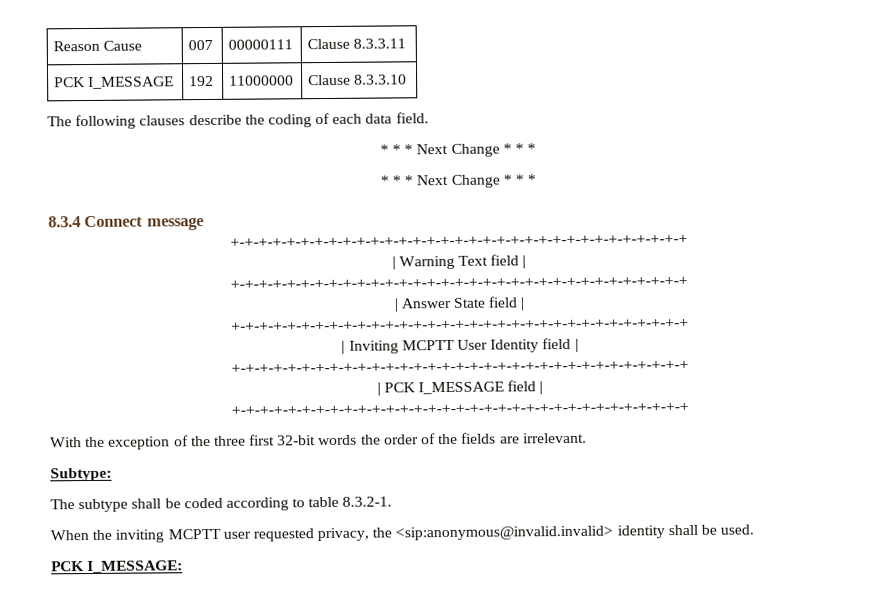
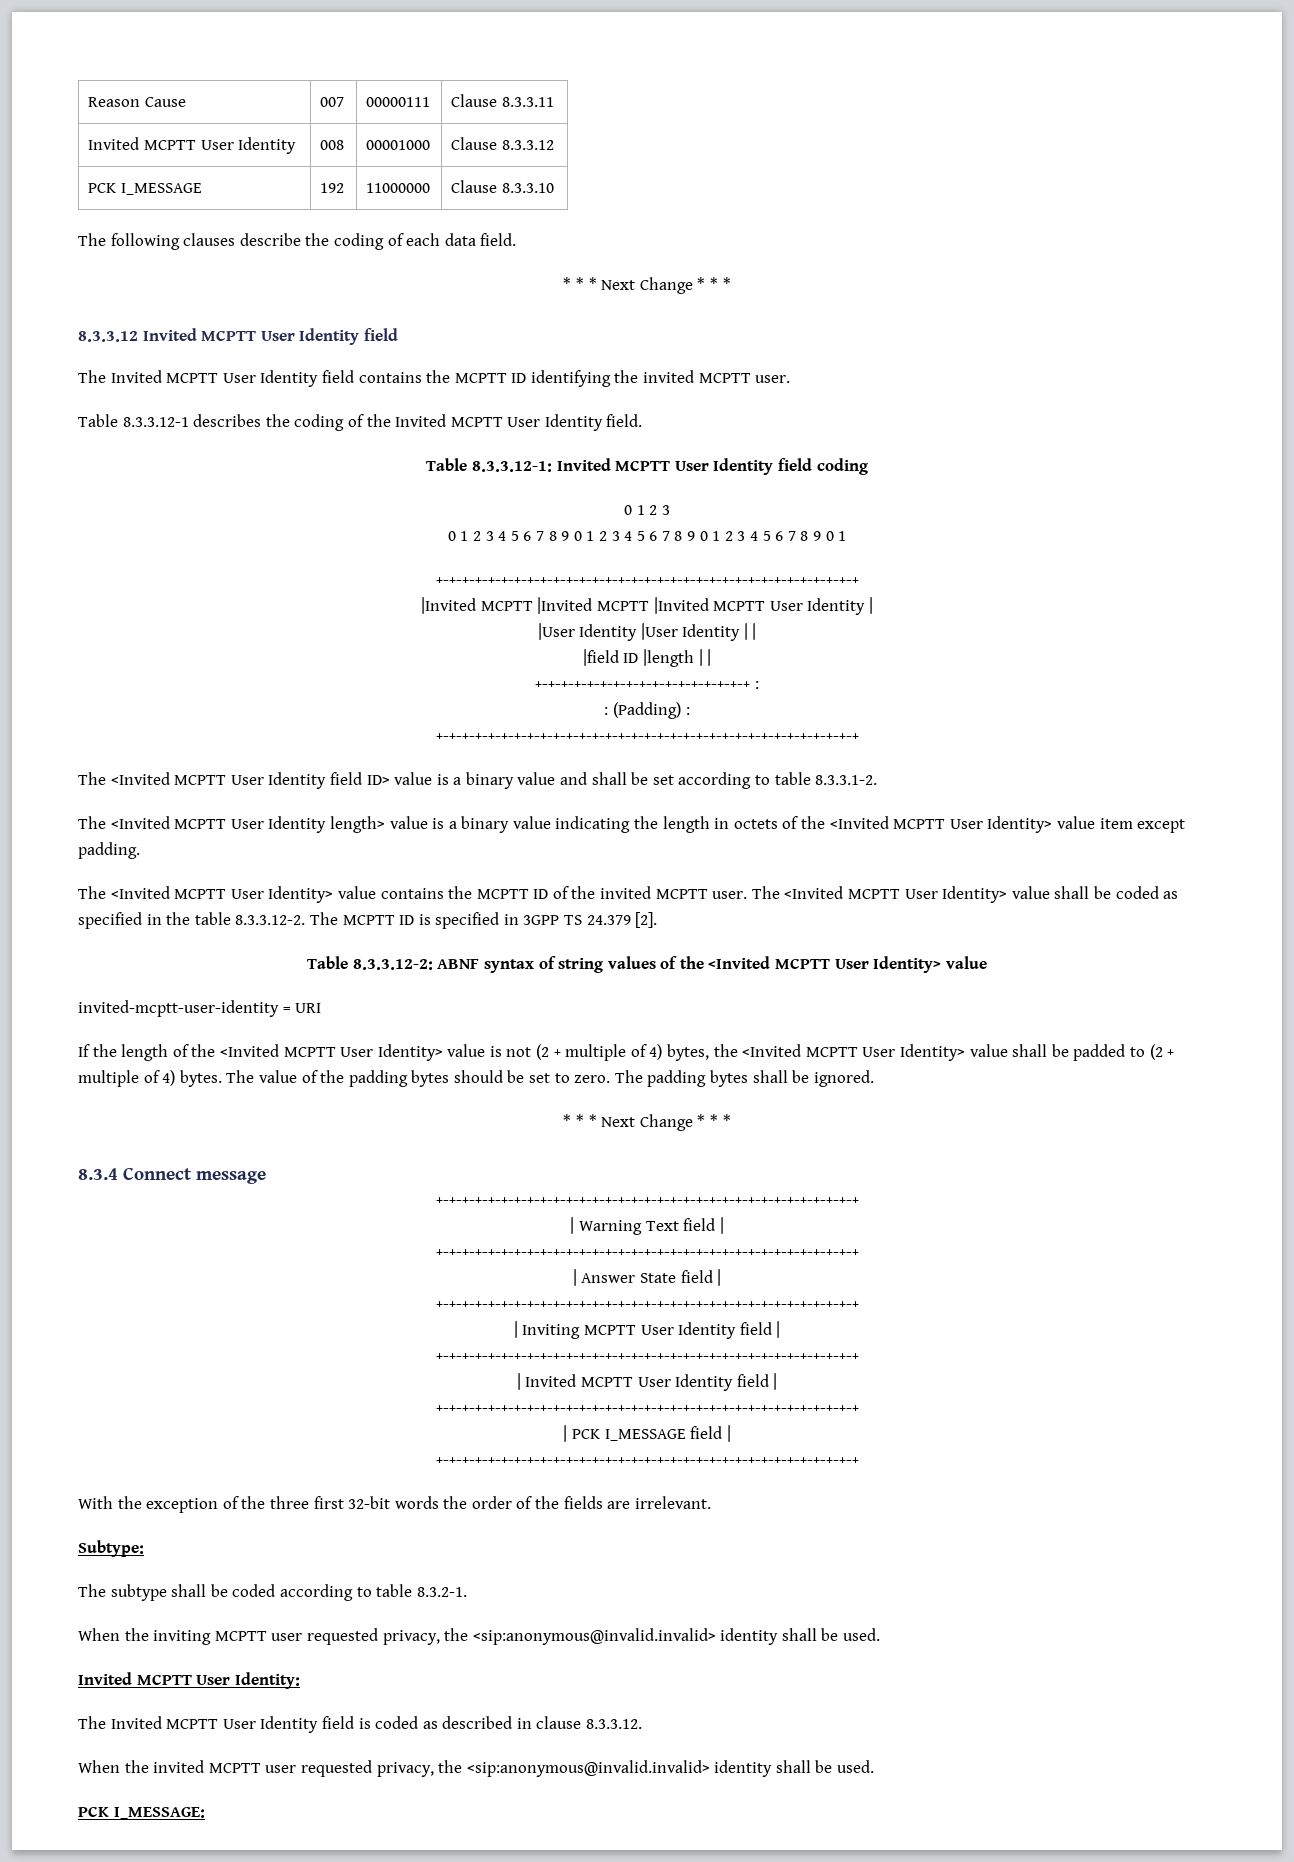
+ Invited MCPTT User Identity | 008 | 00001000 | Clause 8.3.3.12
+ 8.3.3.12 Invited MCPTT User Identity field
+ The Invited MCPTT User Identity field contains the MCPTT ID identifying the invited MCPTT user.
+ Table 8.3.3.12-1 describes the coding of the Invited MCPTT User Identity field.
+ Table 8.3.3.12-1: Invited MCPTT User Identity field coding
+ 0 1 2 3
+ 0 1 2 3 4 5 6 7 8 9 0 1 2 3 4 5 6 7 8 9 0 1 2 3 4 5 6 7 8 9 0 1
+ +-+-+-+-+-+-+-+-+-+-+-+-+-+-+-+-+-+-+-+-+-+-+-+-+-+-+-+-+-+-+-+-+
+ |Invited MCPTT |Invited MCPTT |Invited MCPTT User Identity |
+ |User Identity |User Identity | |
+ |field ID |length | |
+ +-+-+-+-+-+-+-+-+-+-+-+-+-+-+-+-+ :
+ : (Padding) :
+ +-+-+-+-+-+-+-+-+-+-+-+-+-+-+-+-+-+-+-+-+-+-+-+-+-+-+-+-+-+-+-+-+
+ The <Invited MCPTT User Identity field ID> value is a binary value and shall be set according to table 8.3.3.1-2.
+ The <Invited MCPTT User Identity length> value is a binary value indicating the length in octets of the <Invited MCPTT User Identity> value item except padding.
+ The <Invited MCPTT User Identity> value contains the MCPTT ID of the invited MCPTT user. The <Invited MCPTT User Identity> value shall be coded as specified in the table 8.3.3.12-2. The MCPTT ID is specified in 3GPP TS 24.379 [2].
+ Table 8.3.3.12-2: ABNF syntax of string values of the <Invited MCPTT User Identity> value
+ invited-mcptt-user-identity = URI
+ If the length of the <Invited MCPTT User Identity> value is not (2 + multiple of 4) bytes, the <Invited MCPTT User Identity> value shall be padded to (2 + multiple of 4) bytes. The value of the padding bytes should be set to zero. The padding bytes shall be ignored.
+ | Invited MCPTT User Identity field |
+ +-+-+-+-+-+-+-+-+-+-+-+-+-+-+-+-+-+-+-+-+-+-+-+-+-+-+-+-+-+-+-+-+
+ Invited MCPTT User Identity:
+ The Invited MCPTT User Identity field is coded as described in clause 8.3.3.12.
+ When the invited MCPTT user requested privacy, the <sip:anonymous@invalid.invalid> identity shall be used.

